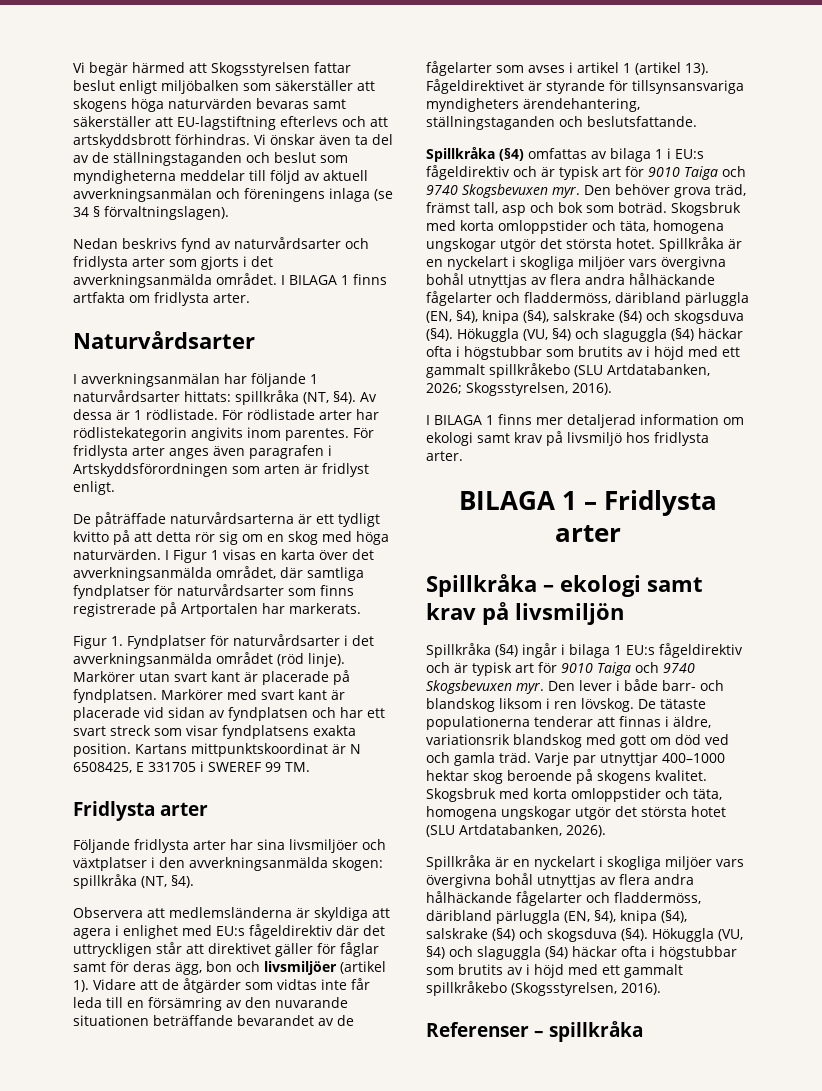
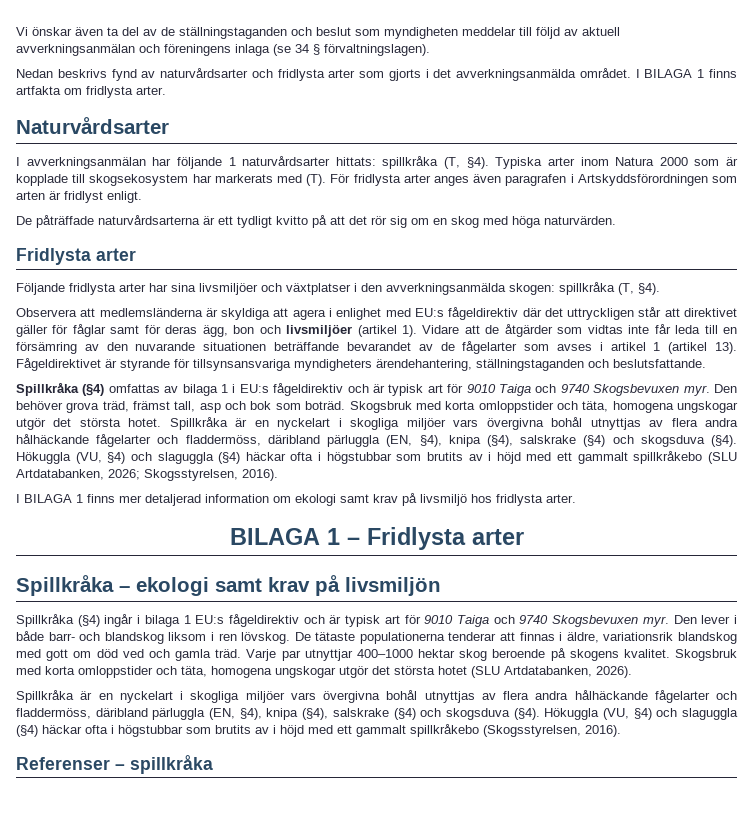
- Vi begär härmed att Skogsstyrelsen fattar beslut enligt miljöbalken som säkerställer att skogens höga naturvärden bevaras samt säkerställer att EU-lagstiftning efterlevs och att artskyddsbrott förhindras. Vi önskar även ta del av de ställningstaganden och beslut som myndigheterna meddelar till följd av aktuell avverkningsanmälan och föreningens inlaga (se 34 § förvaltningslagen).
+ Vi önskar även ta del av de ställningstaganden och beslut som myndigheten meddelar till följd av aktuell avverkningsanmälan och föreningens inlaga (se 34 § förvaltningslagen).
- I avverkningsanmälan har följande 1 naturvårdsarter hittats: spillkråka (NT, §4). Av dessa är 1 rödlistade. För rödlistade arter har rödlistekategorin angivits inom parentes. För fridlysta arter anges även paragrafen i Artskyddsförordningen som arten är fridlyst enligt.
+ I avverkningsanmälan har följande 1 naturvårdsarter hittats: spillkråka (T, §4). Typiska arter inom Natura 2000 som är kopplade till skogsekosystem har markerats med (T). För fridlysta arter anges även paragrafen i Artskyddsförordningen som arten är fridlyst enligt.
- De påträffade naturvårdsarterna är ett tydligt kvitto på att detta rör sig om en skog med höga naturvärden. I Figur 1 visas en karta över det avverkningsanmälda området, där samtliga fyndplatser för naturvårdsarter som finns registrerade på Artportalen har markerats.
- Figur 1. Fyndplatser för naturvårdsarter i det avverkningsanmälda området (röd linje). Markörer utan svart kant är placerade på fyndplatsen. Markörer med svart kant är placerade vid sidan av fyndplatsen och har ett svart streck som visar fyndplatsens exakta position. Kartans mittpunktskoordinat är N 6508425, E 331705 i SWEREF 99 TM.
+ De påträffade naturvårdsarterna är ett tydligt kvitto på att det rör sig om en skog med höga naturvärden.
- Följande fridlysta arter har sina livsmiljöer och växtplatser i den avverkningsanmälda skogen: spillkråka (NT, §4).
+ Följande fridlysta arter har sina livsmiljöer och växtplatser i den avverkningsanmälda skogen: spillkråka (T, §4).

